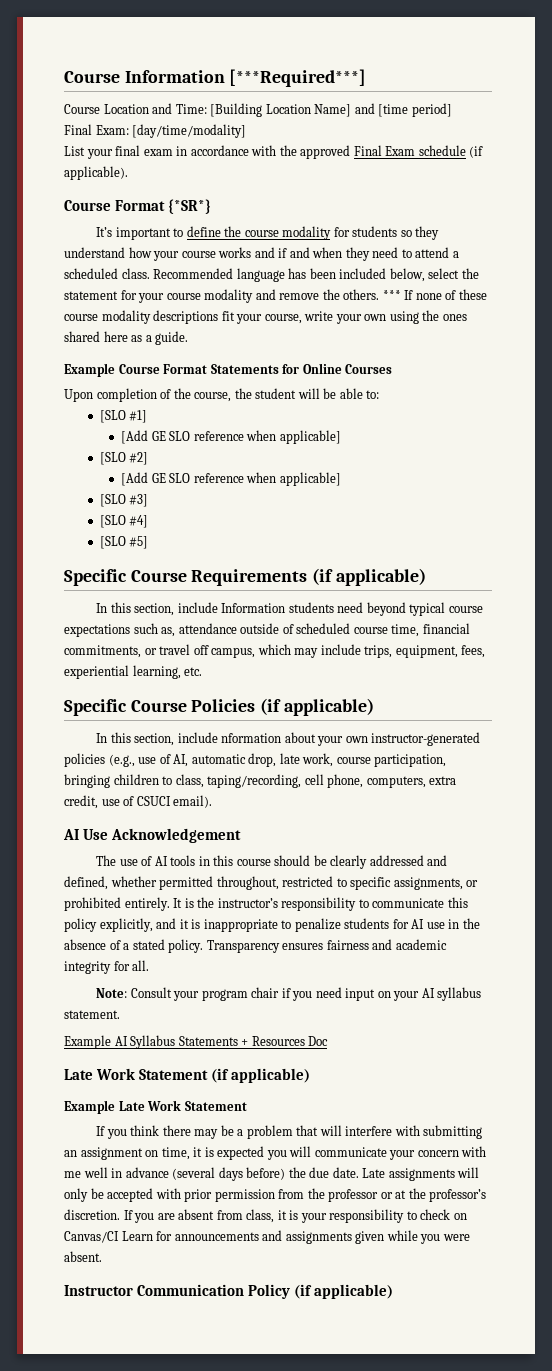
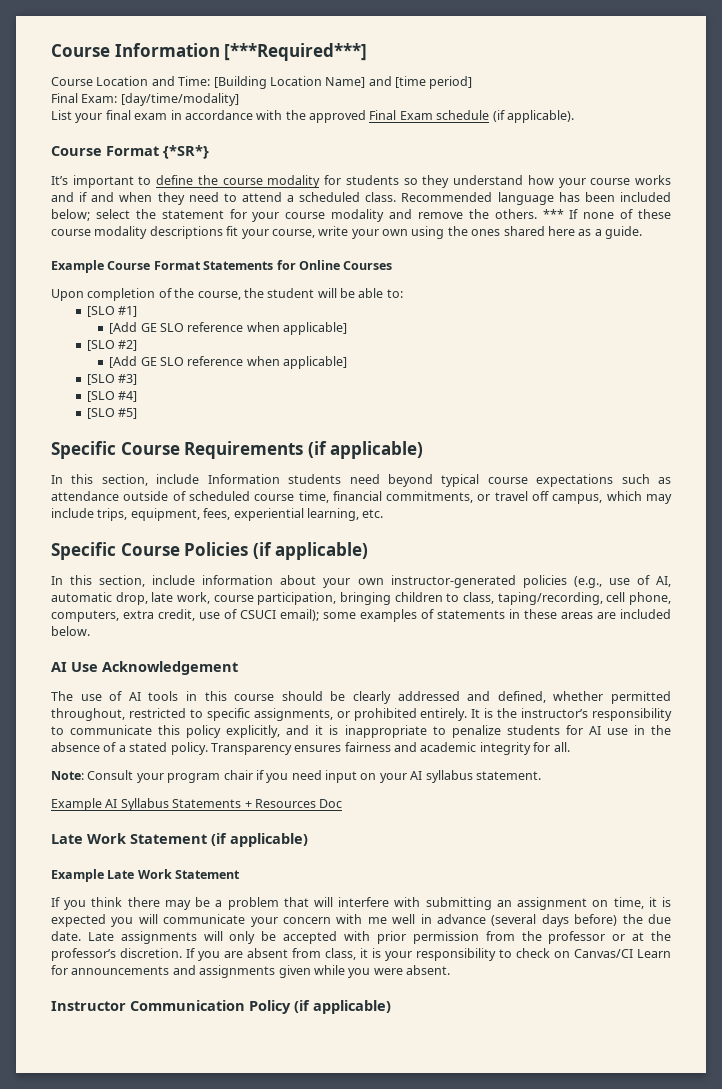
- Recommended language has been included below, select the statement for your course modality and remove the others.
+ Recommended language has been included below; select the statement for your course modality and remove the others.
- In this section, include Information students need beyond typical course expectations such as, attendance outside of scheduled course time, financial commitments, or travel off campus, which may include trips, equipment, fees, experiential learning, etc.
+ In this section, include Information students need beyond typical course expectations such as attendance outside of scheduled course time, financial commitments, or travel off campus, which may include trips, equipment, fees, experiential learning, etc.
- In this section, include nformation about your own instructor-generated policies (e.g., use of AI, automatic drop, late work, course participation, bringing children to class, taping/recording, cell phone, computers, extra credit, use of CSUCI email).
+ In this section, include information about your own instructor-generated policies (e.g., use of AI, automatic drop, late work, course participation, bringing children to class, taping/recording, cell phone, computers, extra credit, use of CSUCI email); some examples of statements in these areas are included below.

